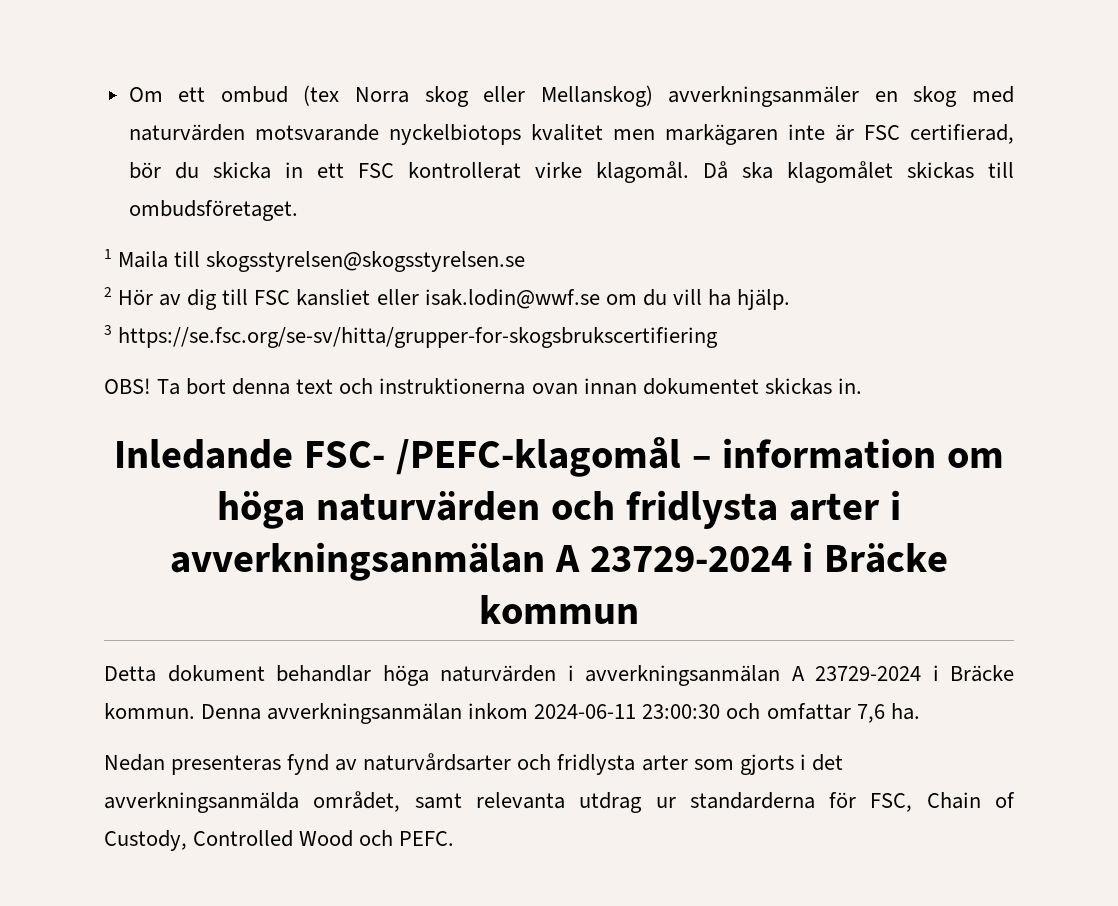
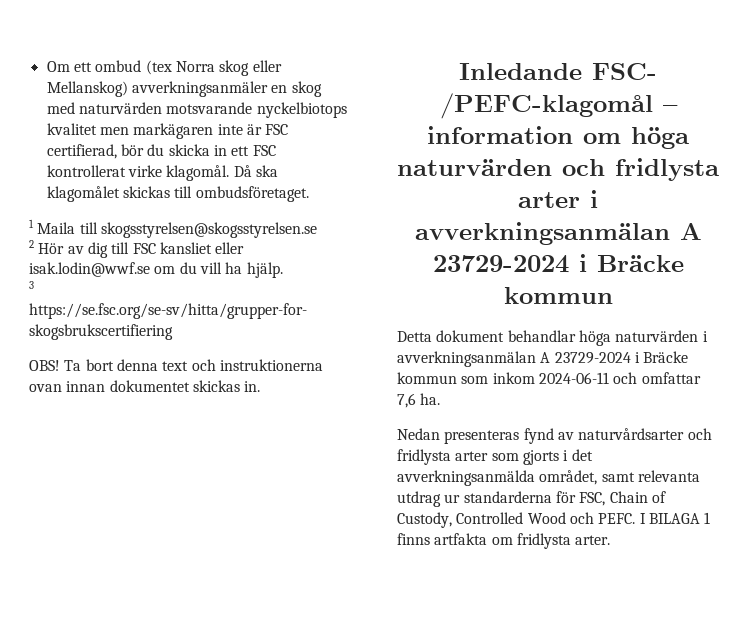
- Detta dokument behandlar höga naturvärden i avverkningsanmälan A 23729-2024 i Bräcke kommun. Denna avverkningsanmälan inkom 2024-06-11 23:00:30 och omfattar 7,6 ha.
+ Detta dokument behandlar höga naturvärden i avverkningsanmälan A 23729-2024 i Bräcke kommun som inkom 2024-06-11 och omfattar 7,6 ha.
+ I BILAGA 1 finns artfakta om fridlysta arter.

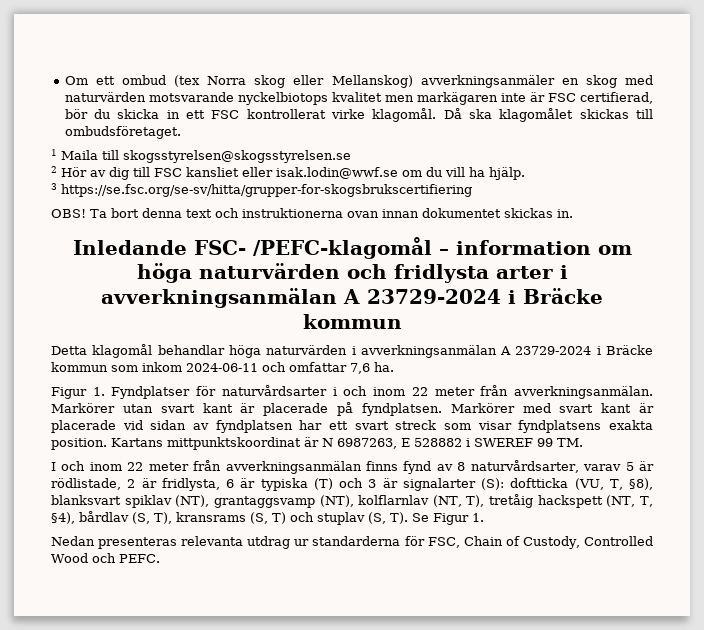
- Detta dokument behandlar höga naturvärden i avverkningsanmälan A 23729-2024 i Bräcke kommun som inkom 2024-06-11 och omfattar 7,6 ha.
+ Detta klagomål behandlar höga naturvärden i avverkningsanmälan A 23729-2024 i Bräcke kommun som inkom 2024-06-11 och omfattar 7,6 ha.
- Nedan presenteras fynd av naturvårdsarter och fridlysta arter som gjorts i det avverkningsanmälda området, samt relevanta utdrag ur standarderna för FSC, Chain of Custody, Controlled Wood och PEFC. I BILAGA 1 finns artfakta om fridlysta arter.
+ Figur 1. Fyndplatser för naturvårdsarter i och inom 22 meter från avverkningsanmälan. Markörer utan svart kant är placerade på fyndplatsen. Markörer med svart kant är placerade vid sidan av fyndplatsen har ett svart streck som visar fyndplatsens exakta position. Kartans mittpunktskoordinat är N 6987263, E 528882 i SWEREF 99 TM.
+ I och inom 22 meter från avverkningsanmälan finns fynd av 8 naturvårdsarter, varav 5 är rödlistade, 2 är fridlysta, 6 är typiska (T) och 3 är signalarter (S): doftticka (VU, T, §8), blanksvart spiklav (NT), grantaggsvamp (NT), kolflarnlav (NT, T), tretåig hackspett (NT, T, §4), bårdlav (S, T), kransrams (S, T) och stuplav (S, T). Se Figur 1.
+ Nedan presenteras relevanta utdrag ur standarderna för FSC, Chain of Custody, Controlled Wood och PEFC.

